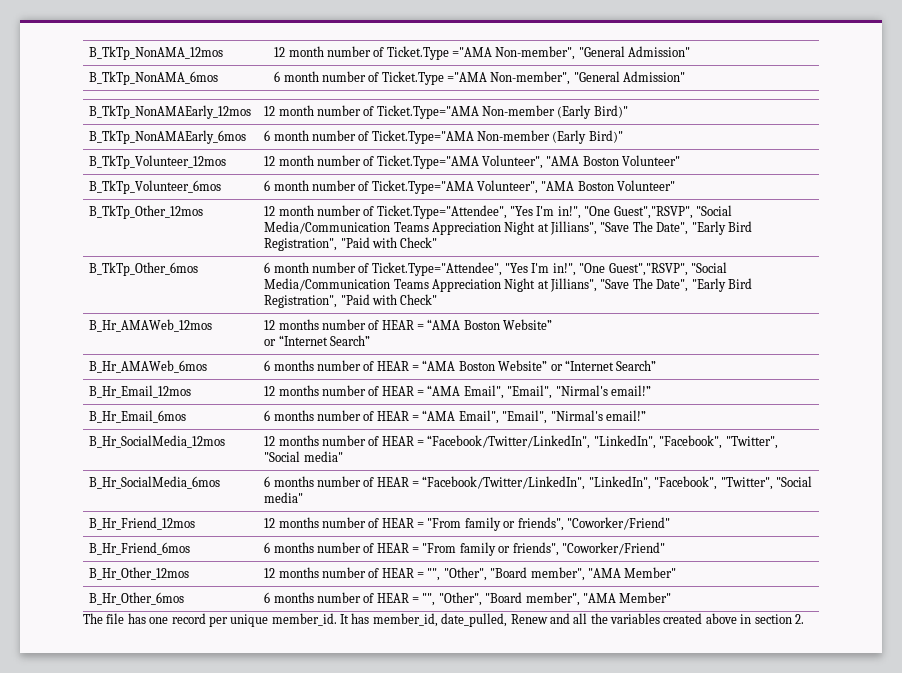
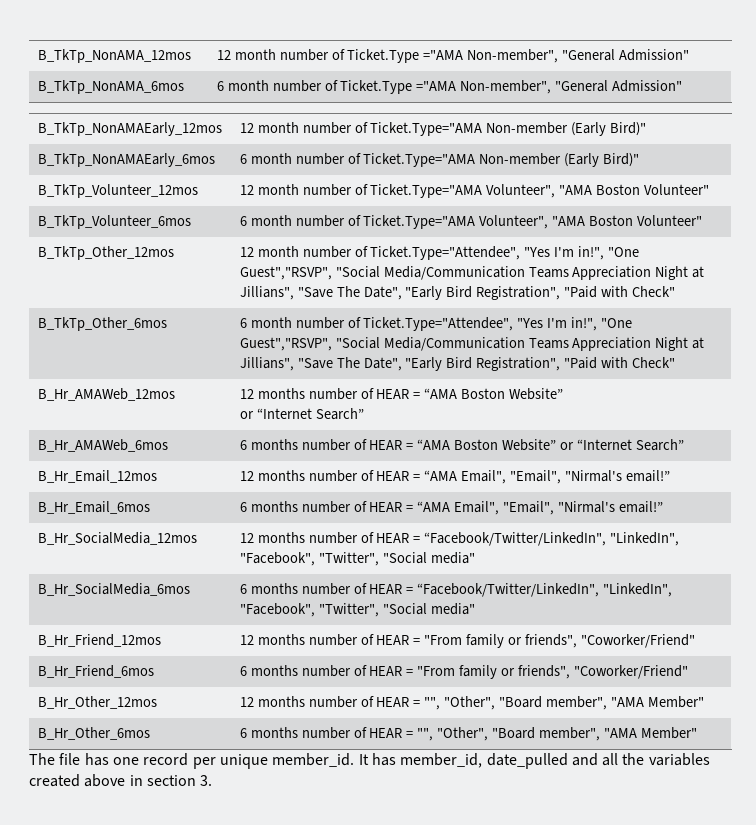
- It has member_id, date_pulled, Renew and all the variables created above in section 2.
+ It has member_id, date_pulled and all the variables created above in section 3.

